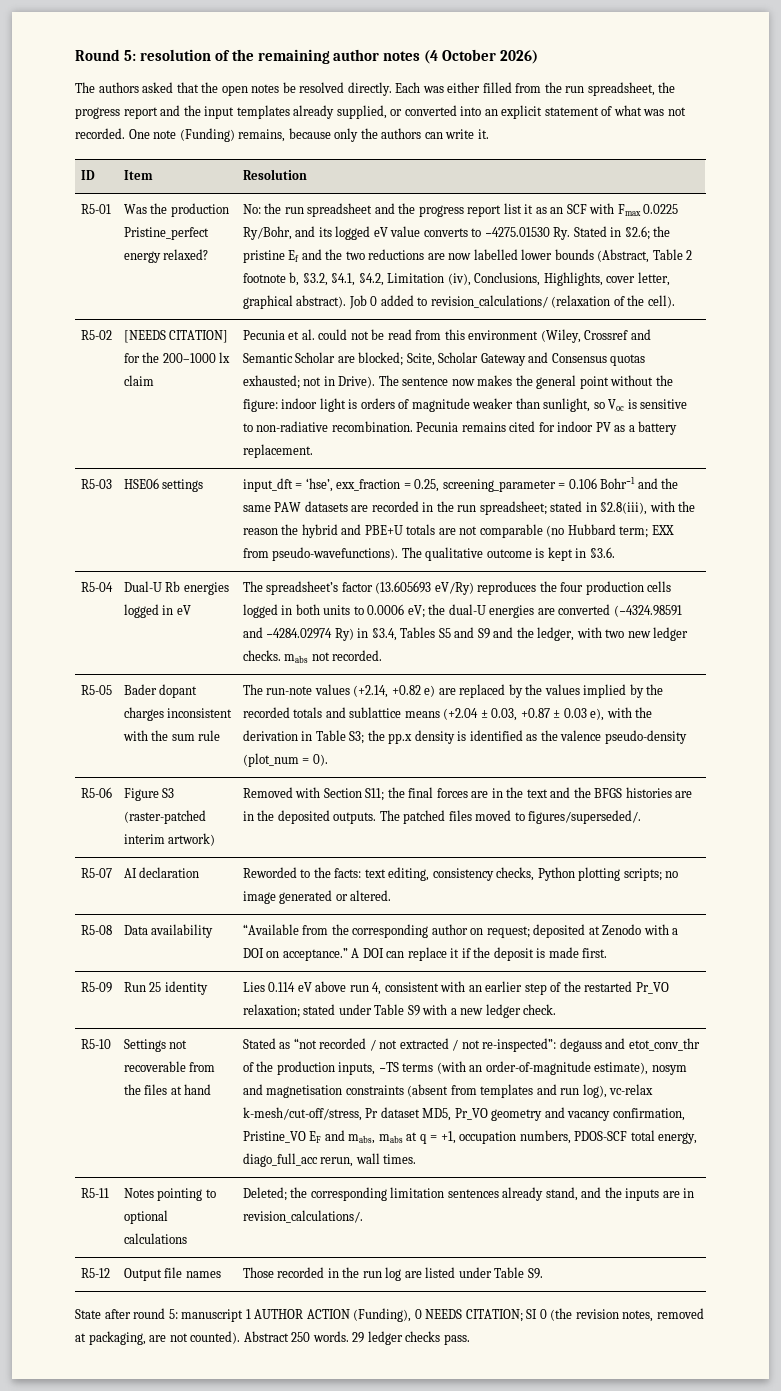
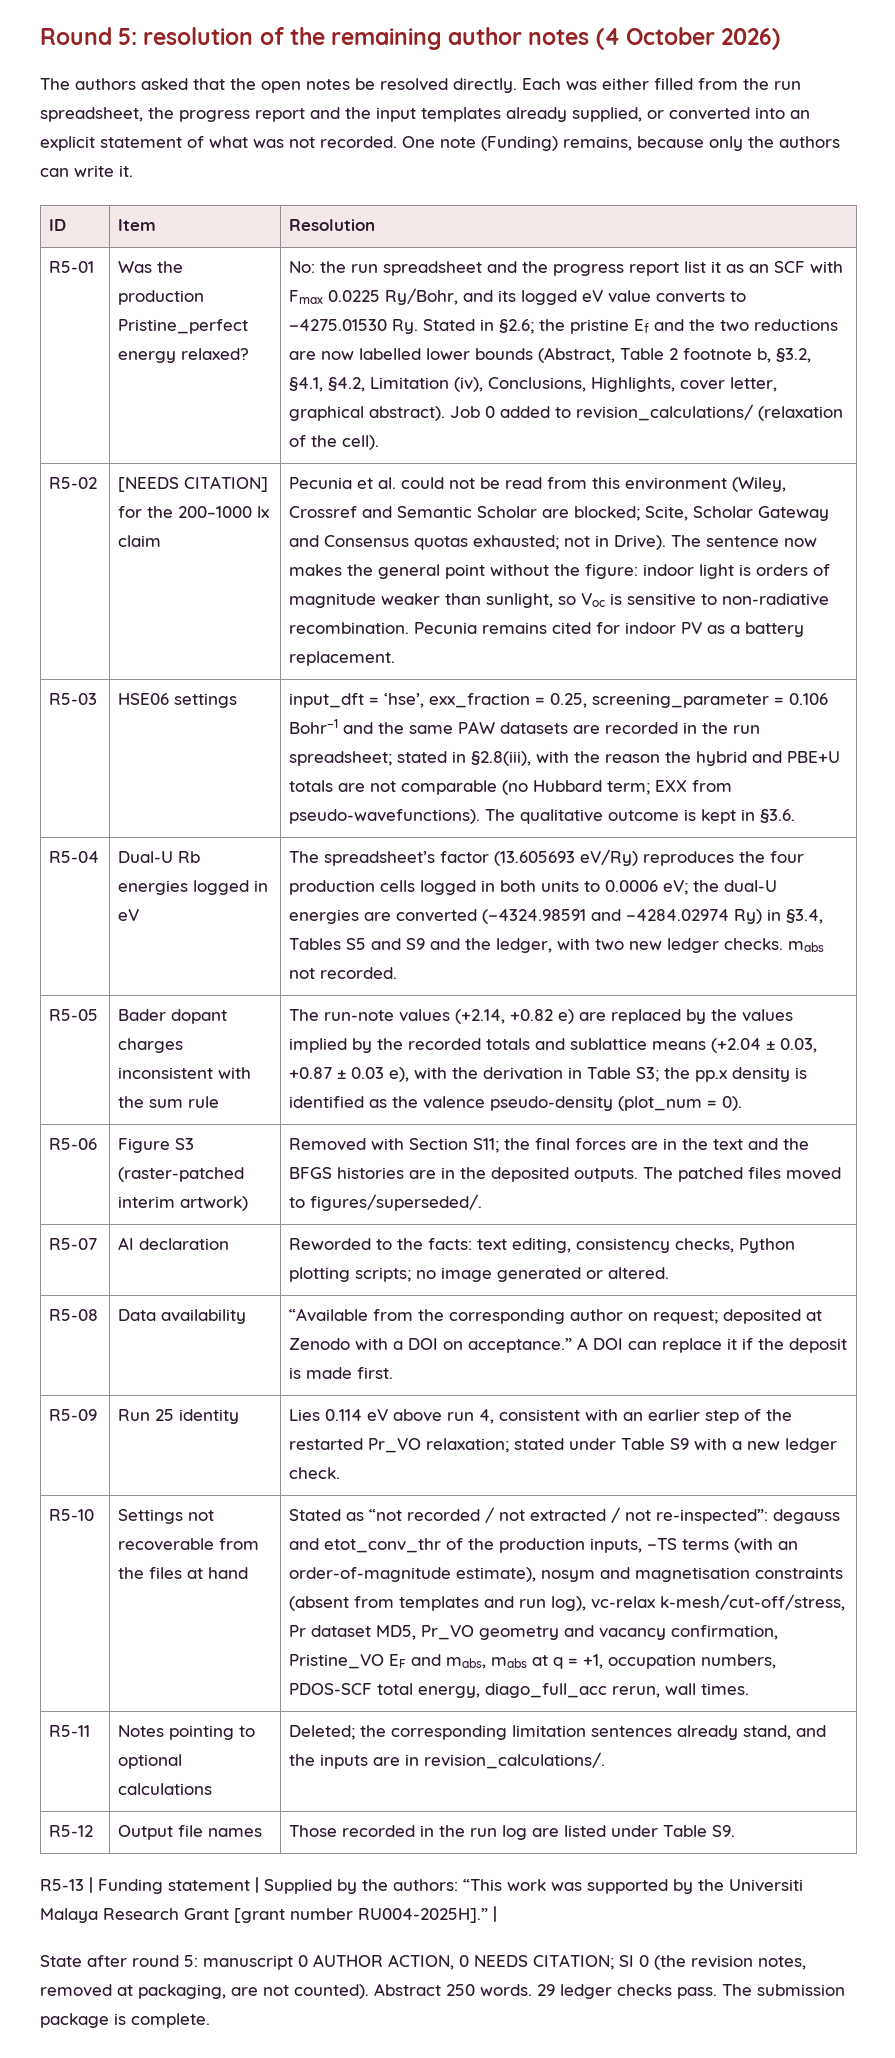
+ R5-13 | Funding statement | Supplied by the authors: “This work was supported by the Universiti Malaya Research Grant [grant number RU004-2025H].” |
- State after round 5: manuscript 1 AUTHOR ACTION (Funding), 0 NEEDS CITATION; SI 0 (the revision notes, removed at packaging, are not counted).
+ State after round 5: manuscript 0 AUTHOR ACTION, 0 NEEDS CITATION; SI 0 (the revision notes, removed at packaging, are not counted).
+ The submission package is complete.

